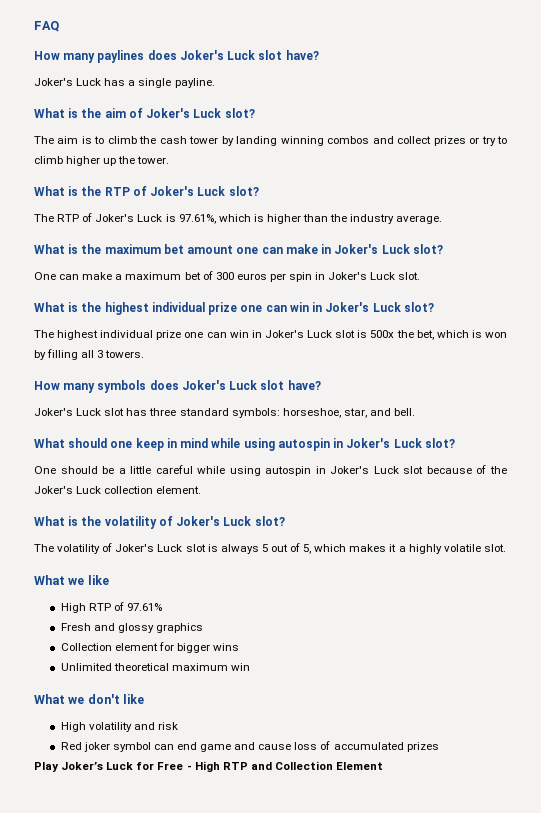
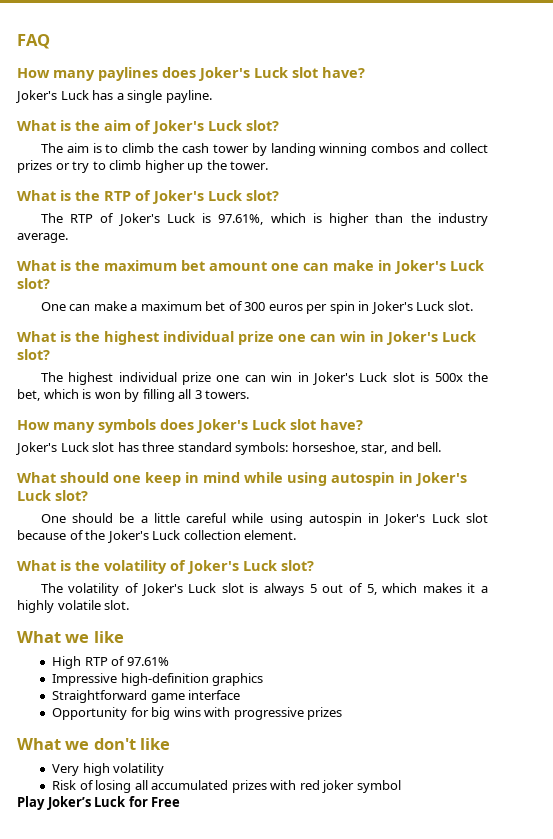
- Fresh and glossy graphics
- Collection element for bigger wins
- Unlimited theoretical maximum win
+ Impressive high-definition graphics
+ Straightforward game interface
+ Opportunity for big wins with progressive prizes
- High volatility and risk
- Red joker symbol can end game and cause loss of accumulated prizes
+ Very high volatility
+ Risk of losing all accumulated prizes with red joker symbol
- Play Joker’s Luck for Free - High RTP and Collection Element
+ Play Joker’s Luck for Free

